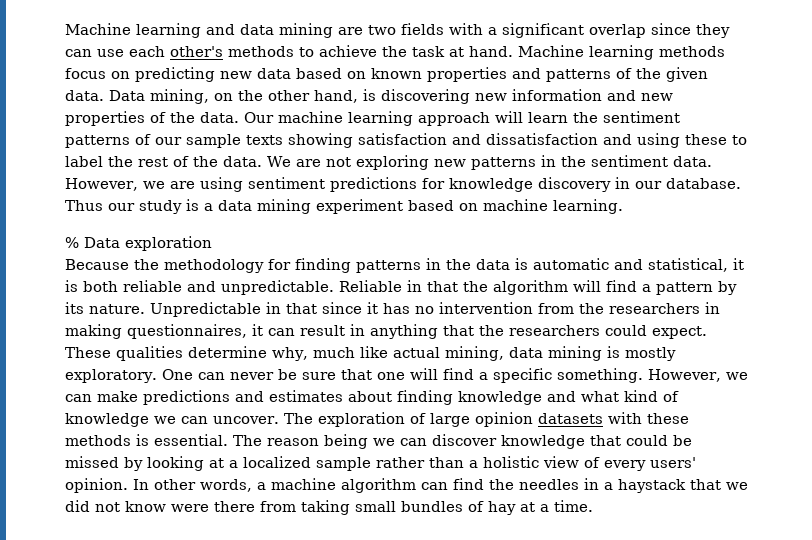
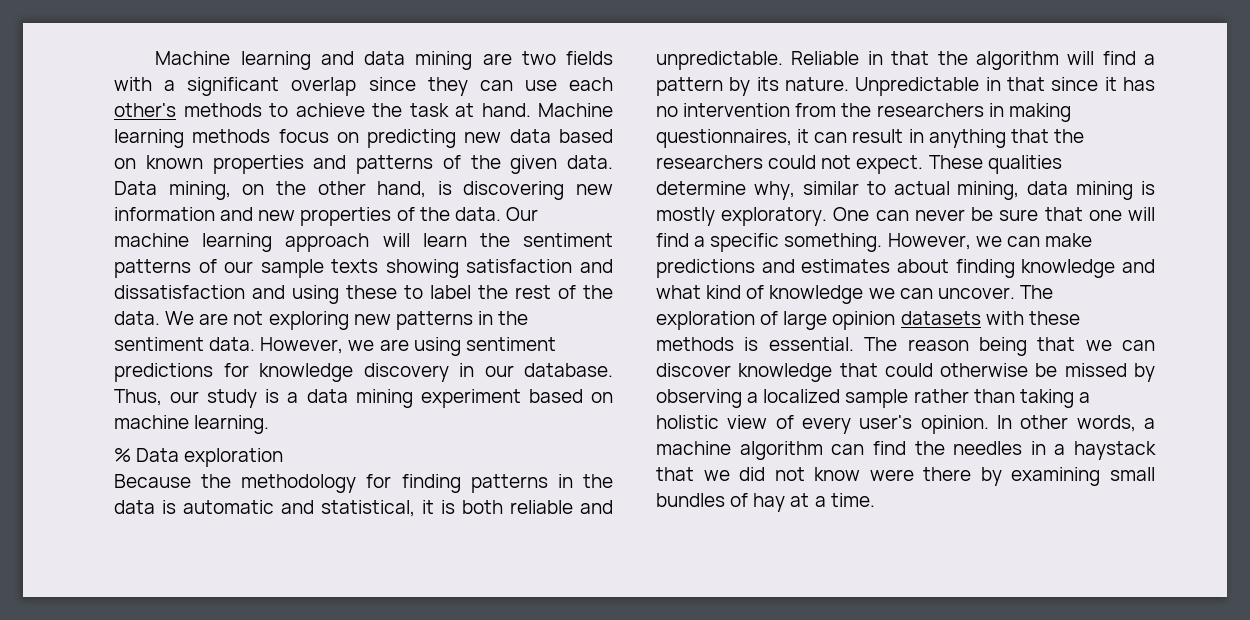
- Thus our study is a data mining experiment based on machine learning.
+ Thus, our study is a data mining experiment based on machine learning.
- Unpredictable in that since it has no intervention from the researchers in making questionnaires, it can result in anything that the researchers could expect.
+ Unpredictable in that since it has no intervention from the researchers in making questionnaires, it can result in anything that the researchers could not expect.
- These qualities determine why, much like actual mining, data mining is mostly exploratory.
+ These qualities determine why, similar to actual mining, data mining is mostly exploratory.
- The reason being we can discover knowledge that could be missed by looking at a localized sample rather than a holistic view of every users' opinion.
+ The reason being that we can discover knowledge that could otherwise be missed by observing a localized sample rather than taking a holistic view of every user's opinion.
- In other words, a machine algorithm can find the needles in a haystack that we did not know were there from taking small bundles of hay at a time.
+ In other words, a machine algorithm can find the needles in a haystack that we did not know were there by examining small bundles of hay at a time.

